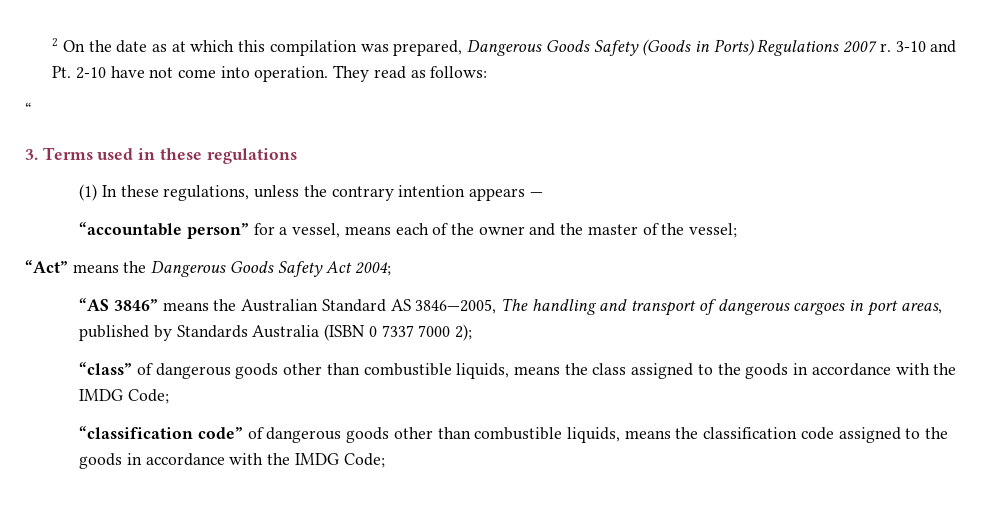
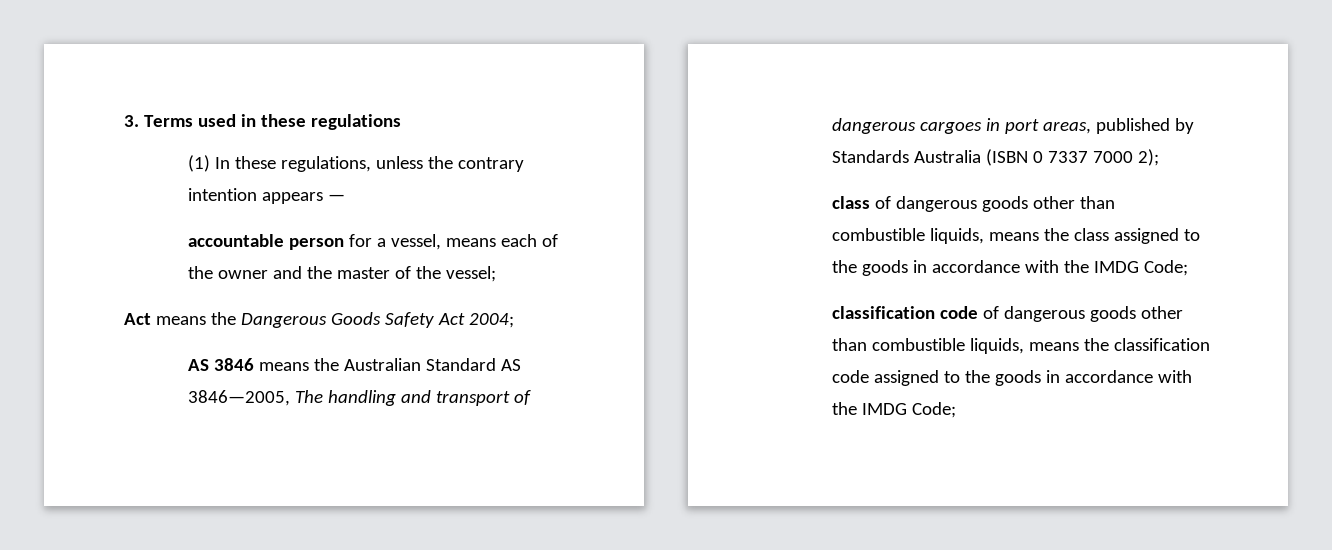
- 2 On the date as at which this compilation was prepared, Dangerous Goods Safety (Goods in Ports) Regulations 2007 r. 3-10 and Pt. 2-10 have not come into operation. They read as follows:
- “
- “accountable person” for a vessel, means each of the owner and the master of the vessel;
+ accountable person for a vessel, means each of the owner and the master of the vessel;
- “Act” means the Dangerous Goods Safety Act 2004;
+ Act means the Dangerous Goods Safety Act 2004;
- “AS 3846” means the Australian Standard AS 3846—2005, The handling and transport of dangerous cargoes in port areas, published by Standards Australia (ISBN 0 7337 7000 2);
+ AS 3846 means the Australian Standard AS 3846—2005, The handling and transport of dangerous cargoes in port areas, published by Standards Australia (ISBN 0 7337 7000 2);
- “class” of dangerous goods other than combustible liquids, means the class assigned to the goods in accordance with the IMDG Code;
+ class of dangerous goods other than combustible liquids, means the class assigned to the goods in accordance with the IMDG Code;
- “classification code” of dangerous goods other than combustible liquids, means the classification code assigned to the goods in accordance with the IMDG Code;
+ classification code of dangerous goods other than combustible liquids, means the classification code assigned to the goods in accordance with the IMDG Code;

